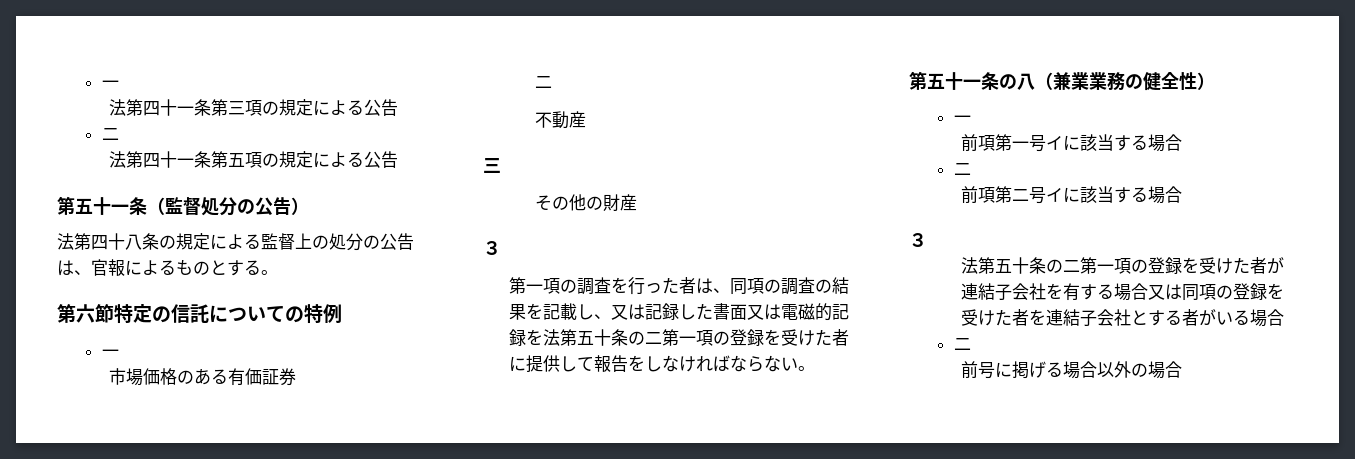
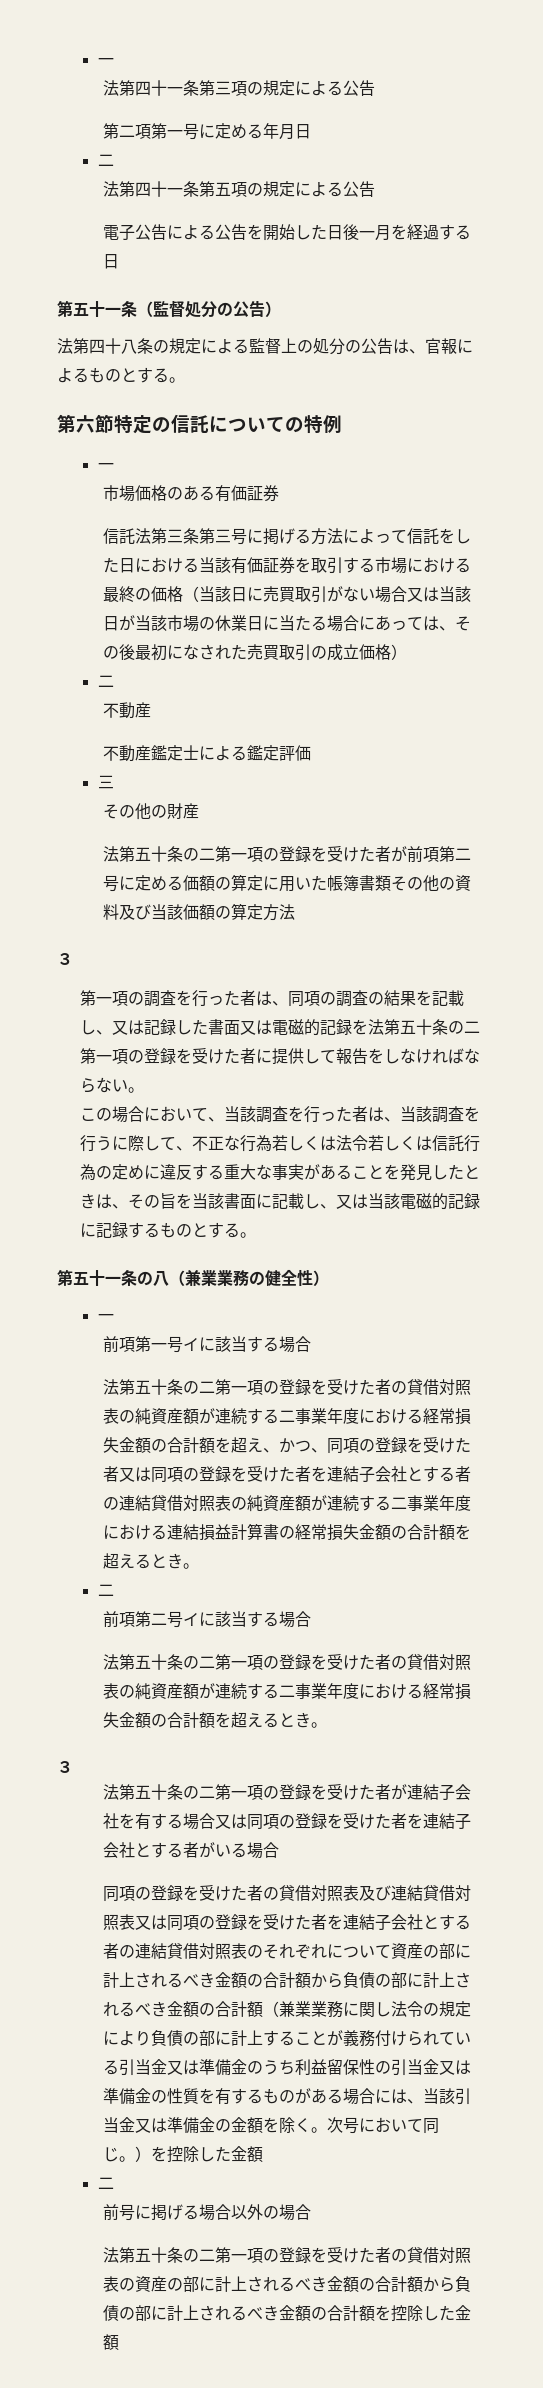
+ 第二項第一号に定める年月日
+ 電子公告による公告を開始した日後一月を経過する日
  市場価格のある有価証券
+ 信託法第三条第三号に掲げる方法によって信託をした日における当該有価証券を取引する市場における最終の価格（当該日に売買取引がない場合又は当該日が当該市場の休業日に当たる場合にあっては、その後最初になされた売買取引の成立価格）
  二
  不動産
+ 不動産鑑定士による鑑定評価
  三
  その他の財産
+ 法第五十条の二第一項の登録を受けた者が前項第二号に定める価額の算定に用いた帳簿書類その他の資料及び当該価額の算定方法
+ この場合において、当該調査を行った者は、当該調査を行うに際して、不正な行為若しくは法令若しくは信託行為の定めに違反する重大な事実があることを発見したときは、その旨を当該書面に記載し、又は当該電磁的記録に記録するものとする。
+ 法第五十条の二第一項の登録を受けた者の貸借対照表の純資産額が連続する二事業年度における経常損失金額の合計額を超え、かつ、同項の登録を受けた者又は同項の登録を受けた者を連結子会社とする者の連結貸借対照表の純資産額が連続する二事業年度における連結損益計算書の経常損失金額の合計額を超えるとき。
+ 法第五十条の二第一項の登録を受けた者の貸借対照表の純資産額が連続する二事業年度における経常損失金額の合計額を超えるとき。
+ 同項の登録を受けた者の貸借対照表及び連結貸借対照表又は同項の登録を受けた者を連結子会社とする者の連結貸借対照表のそれぞれについて資産の部に計上されるべき金額の合計額から負債の部に計上されるべき金額の合計額（兼業業務に関し法令の規定により負債の部に計上することが義務付けられている引当金又は準備金のうち利益留保性の引当金又は準備金の性質を有するものがある場合には、当該引当金又は準備金の金額を除く。次号において同じ。）を控除した金額
+ 法第五十条の二第一項の登録を受けた者の貸借対照表の資産の部に計上されるべき金額の合計額から負債の部に計上されるべき金額の合計額を控除した金額

